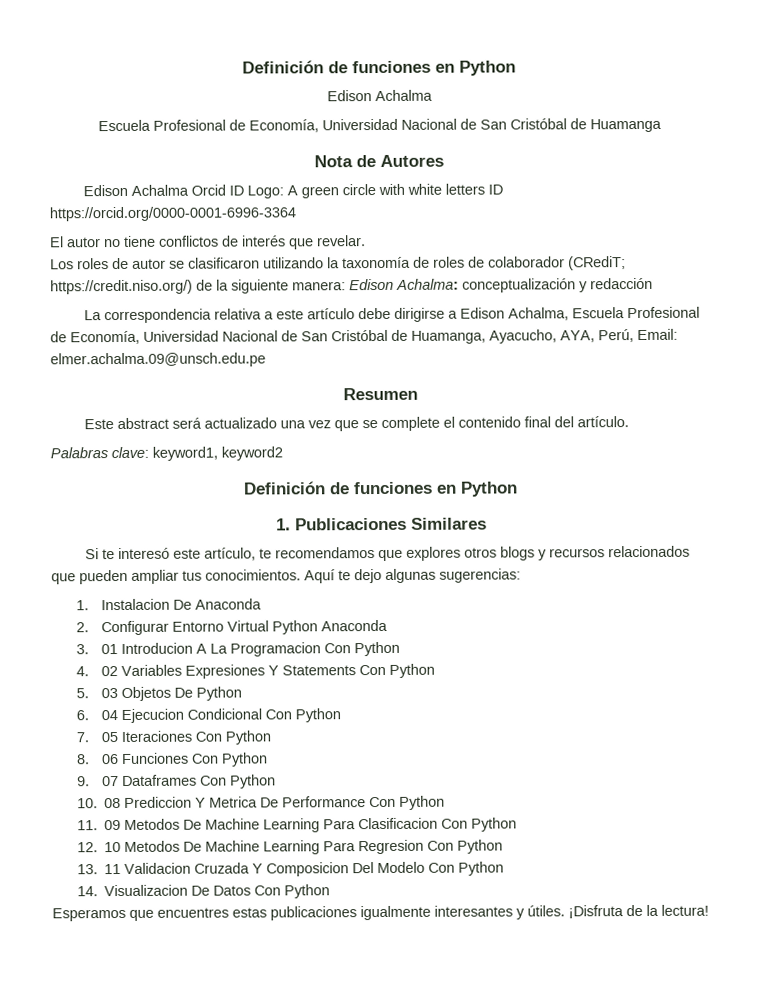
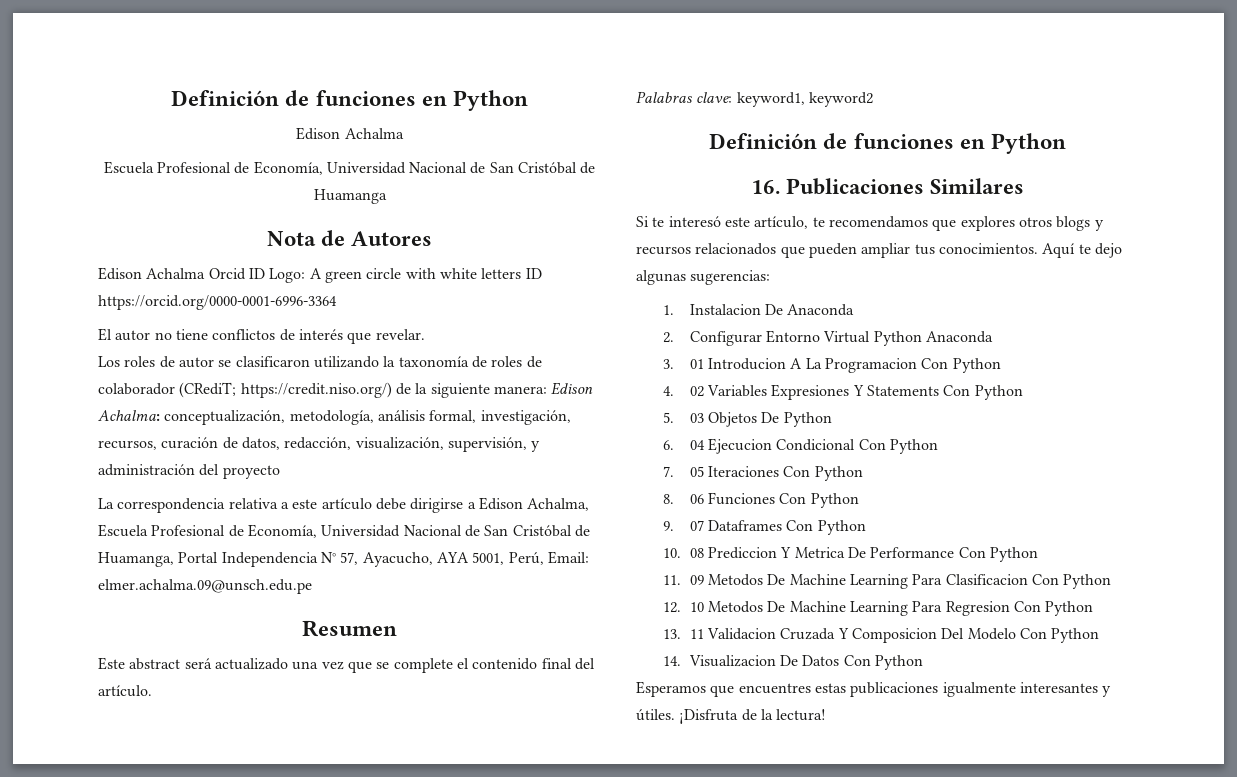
- Los roles de autor se clasificaron utilizando la taxonomía de roles de colaborador (CRediT; https://credit.niso.org/) de la siguiente manera: Edison Achalma: conceptualización y redacción
+ Los roles de autor se clasificaron utilizando la taxonomía de roles de colaborador (CRediT; https://credit.niso.org/) de la siguiente manera: Edison Achalma: conceptualización, metodología, análisis formal, investigación, recursos, curación de datos, redacción, visualización, supervisión, y administración del proyecto
- La correspondencia relativa a este artículo debe dirigirse a Edison Achalma, Escuela Profesional de Economía, Universidad Nacional de San Cristóbal de Huamanga, Ayacucho, AYA, Perú, Email: elmer.achalma.09@unsch.edu.pe
+ La correspondencia relativa a este artículo debe dirigirse a Edison Achalma, Escuela Profesional de Economía, Universidad Nacional de San Cristóbal de Huamanga, Portal Independencia N° 57, Ayacucho, AYA 5001, Perú, Email: elmer.achalma.09@unsch.edu.pe
- 1. Publicaciones Similares
+ 16. Publicaciones Similares

